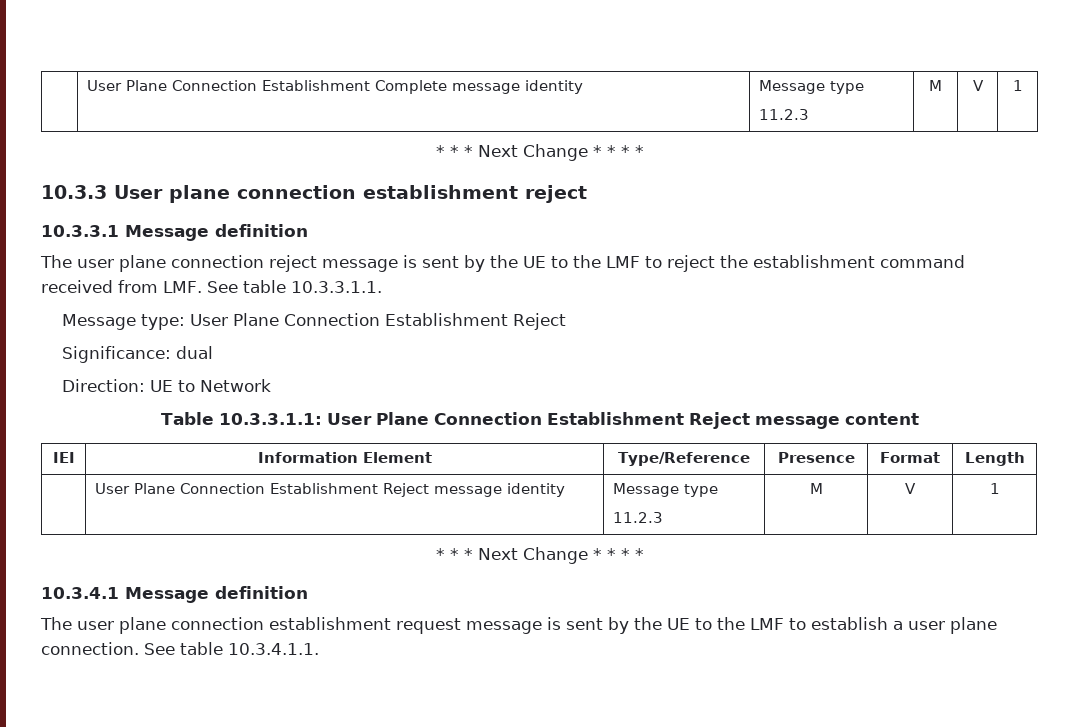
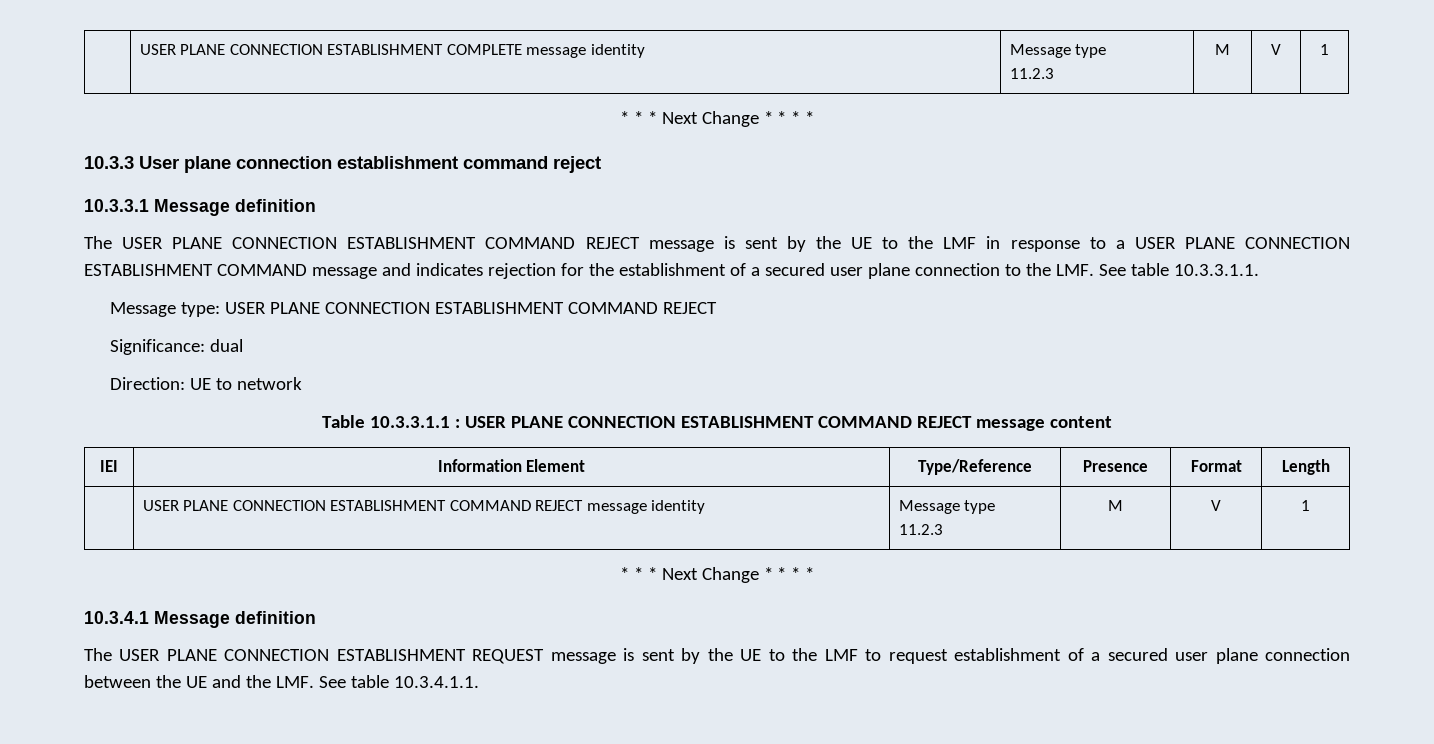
- | User Plane Connection Establishment Complete message identity | Message type
+ | USER PLANE CONNECTION ESTABLISHMENT COMPLETE message identity | Message type
- 10.3.3 User plane connection establishment reject
+ 10.3.3 User plane connection establishment command reject
- The user plane connection reject message is sent by the UE to the LMF to reject the establishment command received from LMF. See table 10.3.3.1.1.
+ The USER PLANE CONNECTION ESTABLISHMENT COMMAND REJECT message is sent by the UE to the LMF in response to a USER PLANE CONNECTION ESTABLISHMENT COMMAND message and indicates rejection for the establishment of a secured user plane connection to the LMF. See table 10.3.3.1.1.
- Message type: User Plane Connection Establishment Reject
+ Message type: USER PLANE CONNECTION ESTABLISHMENT COMMAND REJECT
- Direction: UE to Network
+ Direction: UE to network
- Table 10.3.3.1.1: User Plane Connection Establishment Reject message content
+ Table 10.3.3.1.1 : USER PLANE CONNECTION ESTABLISHMENT COMMAND REJECT message content
- | User Plane Connection Establishment Reject message identity | Message type
+ | USER PLANE CONNECTION ESTABLISHMENT COMMAND REJECT message identity | Message type
- The user plane connection establishment request message is sent by the UE to the LMF to establish a user plane connection. See table 10.3.4.1.1.
+ The USER PLANE CONNECTION ESTABLISHMENT REQUEST message is sent by the UE to the LMF to request establishment of a secured user plane connection between the UE and the LMF. See table 10.3.4.1.1.

